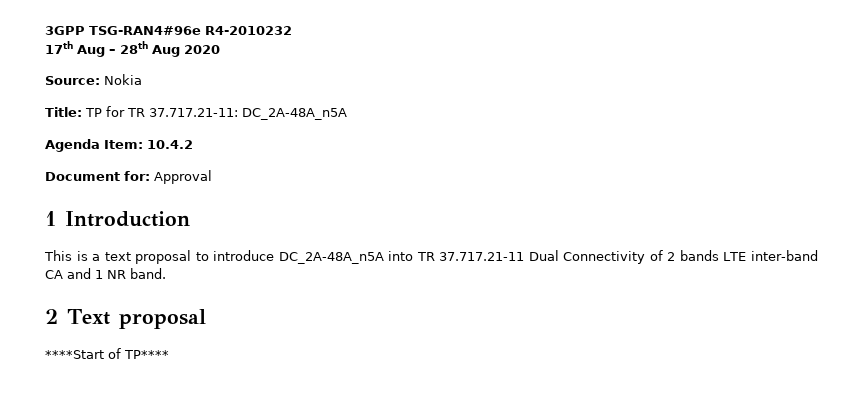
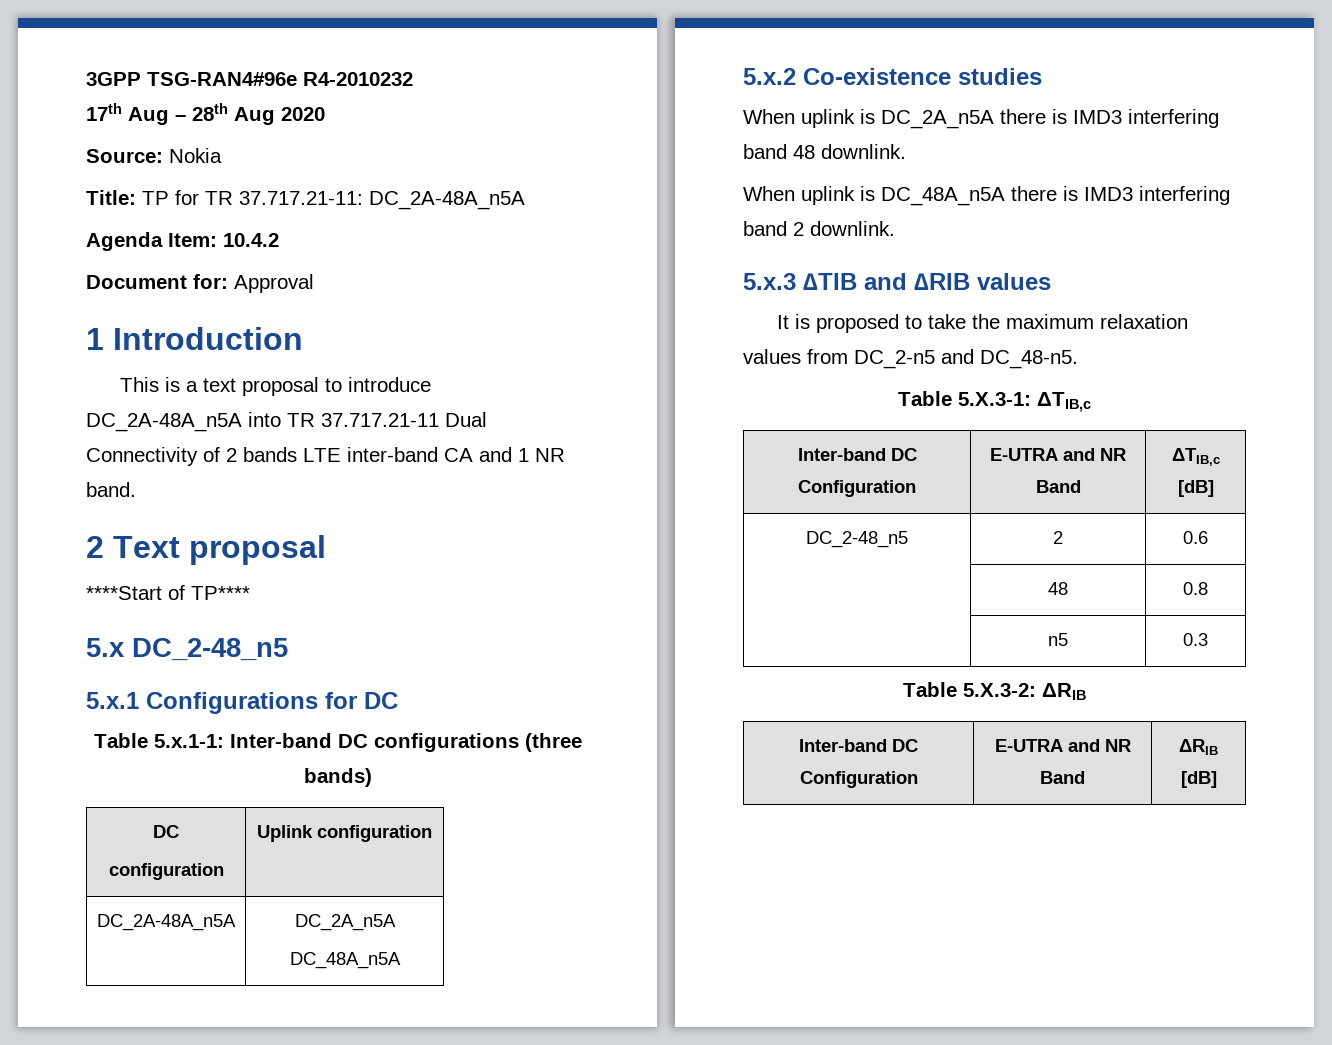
+ 5.x DC_2-48_n5
+ 5.x.1 Configurations for DC
+ Table 5.x.1-1: Inter-band DC configurations (three bands)
+ DC
+ configuration | Uplink configuration
+ DC_2A-48A_n5A | DC_2A_n5A
+ DC_48A_n5A
+ 5.x.2 Co-existence studies
+ When uplink is DC_2A_n5A there is IMD3 interfering band 48 downlink.
+ When uplink is DC_48A_n5A there is IMD3 interfering band 2 downlink.
+ 5.x.3 ∆TIB and ∆RIB values
+ It is proposed to take the maximum relaxation values from DC_2-n5 and DC_48-n5.
+ Table 5.X.3-1: ΔTIB,c
+ Inter-band DC Configuration | E-UTRA and NR Band | ΔTIB,c [dB]
+ DC_2-48_n5 | 2 | 0.6
+ | 48 | 0.8
+ | n5 | 0.3
+ Table 5.X.3-2: ΔRIB
+ Inter-band DC Configuration | E-UTRA and NR Band | ΔRIB [dB]

